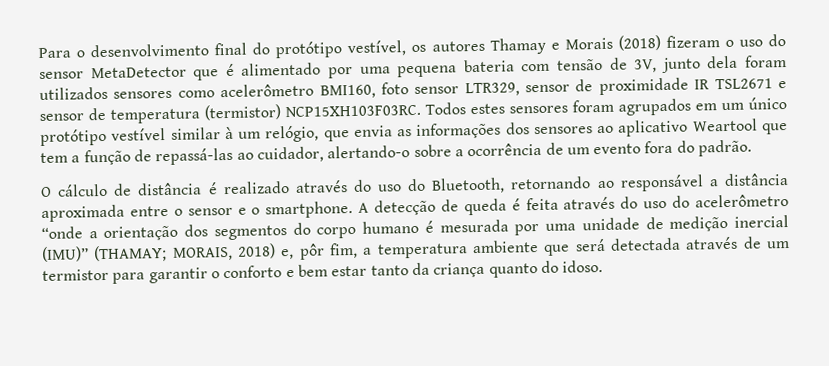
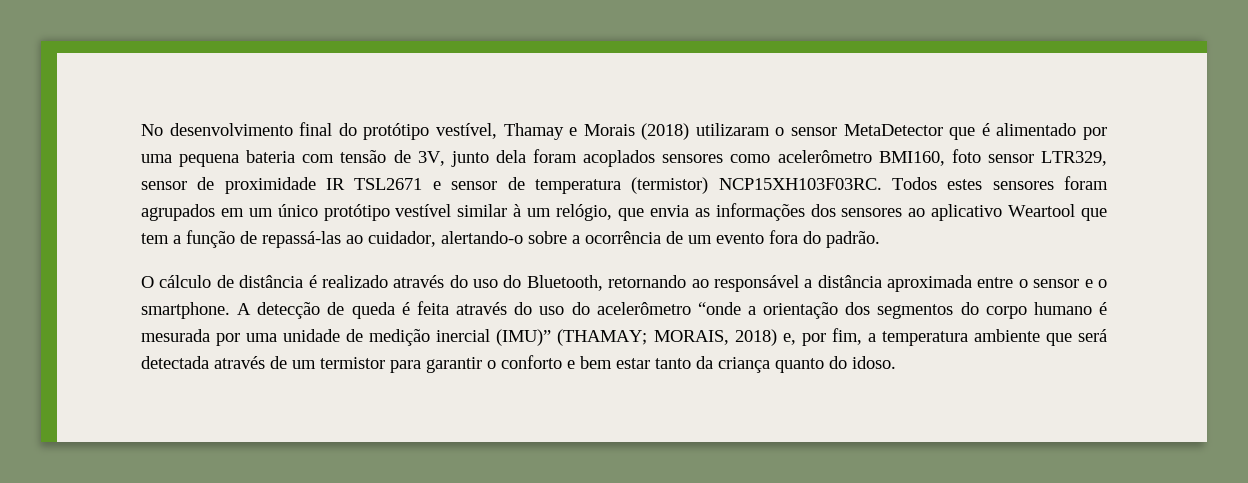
- Para o desenvolvimento final do protótipo vestível, os autores Thamay e Morais (2018) fizeram o uso do sensor MetaDetector que é alimentado por uma pequena bateria com tensão de 3V, junto dela foram utilizados sensores como acelerômetro BMI160, foto sensor LTR329, sensor de proximidade IR TSL2671 e sensor de temperatura (termistor) NCP15XH103F03RC.
+ No desenvolvimento final do protótipo vestível, Thamay e Morais (2018) utilizaram o sensor MetaDetector que é alimentado por uma pequena bateria com tensão de 3V, junto dela foram acoplados sensores como acelerômetro BMI160, foto sensor LTR329, sensor de proximidade IR TSL2671 e sensor de temperatura (termistor) NCP15XH103F03RC.
- A detecção de queda é feita através do uso do acelerômetro “onde a orientação dos segmentos do corpo humano é mesurada por uma unidade de medição inercial (IMU)” (THAMAY; MORAIS, 2018) e, pôr fim, a temperatura ambiente que será detectada através de um termistor para garantir o conforto e bem estar tanto da criança quanto do idoso.
+ A detecção de queda é feita através do uso do acelerômetro “onde a orientação dos segmentos do corpo humano é mesurada por uma unidade de medição inercial (IMU)” (THAMAY; MORAIS, 2018) e, por fim, a temperatura ambiente que será detectada através de um termistor para garantir o conforto e bem estar tanto da criança quanto do idoso.

